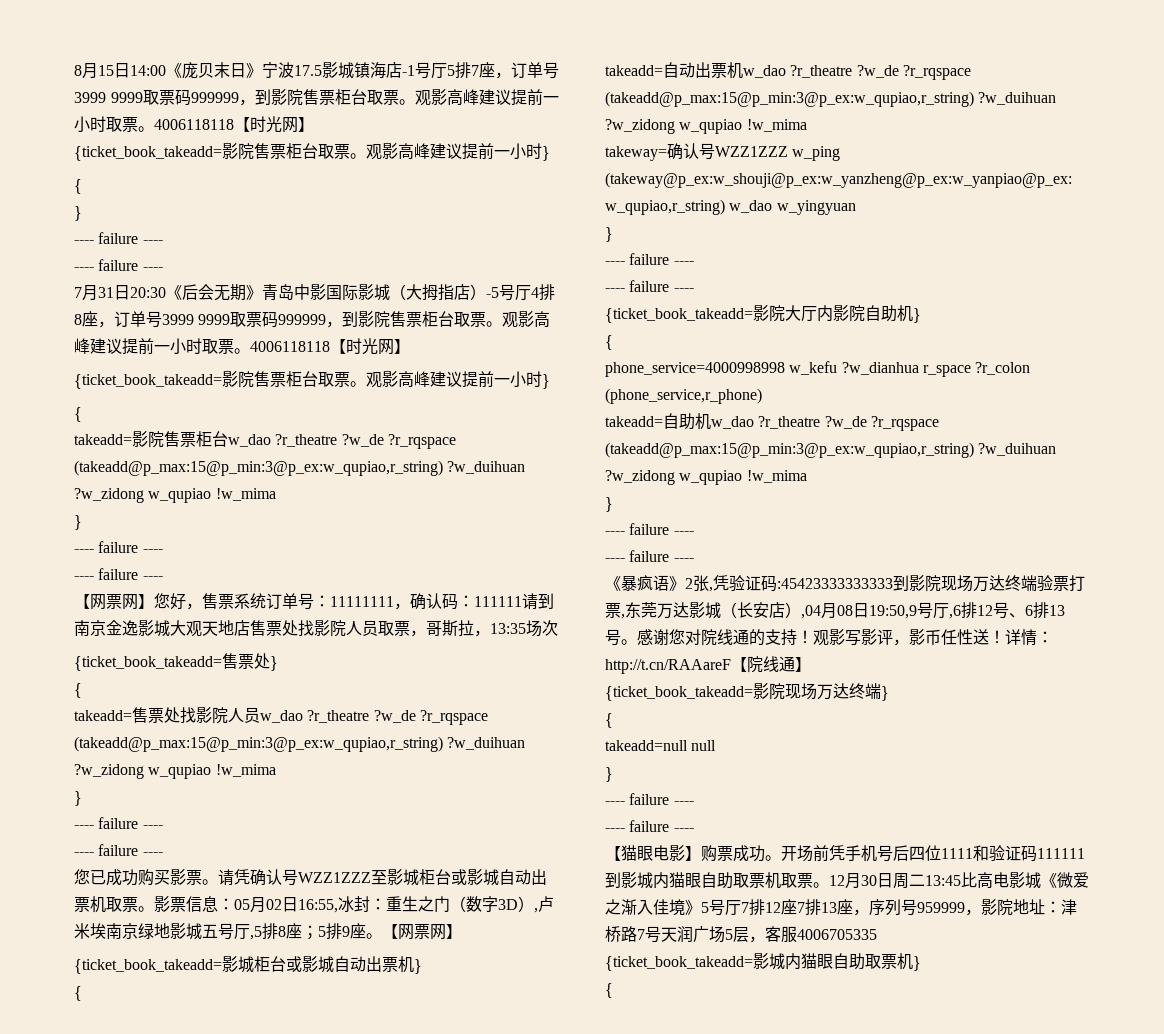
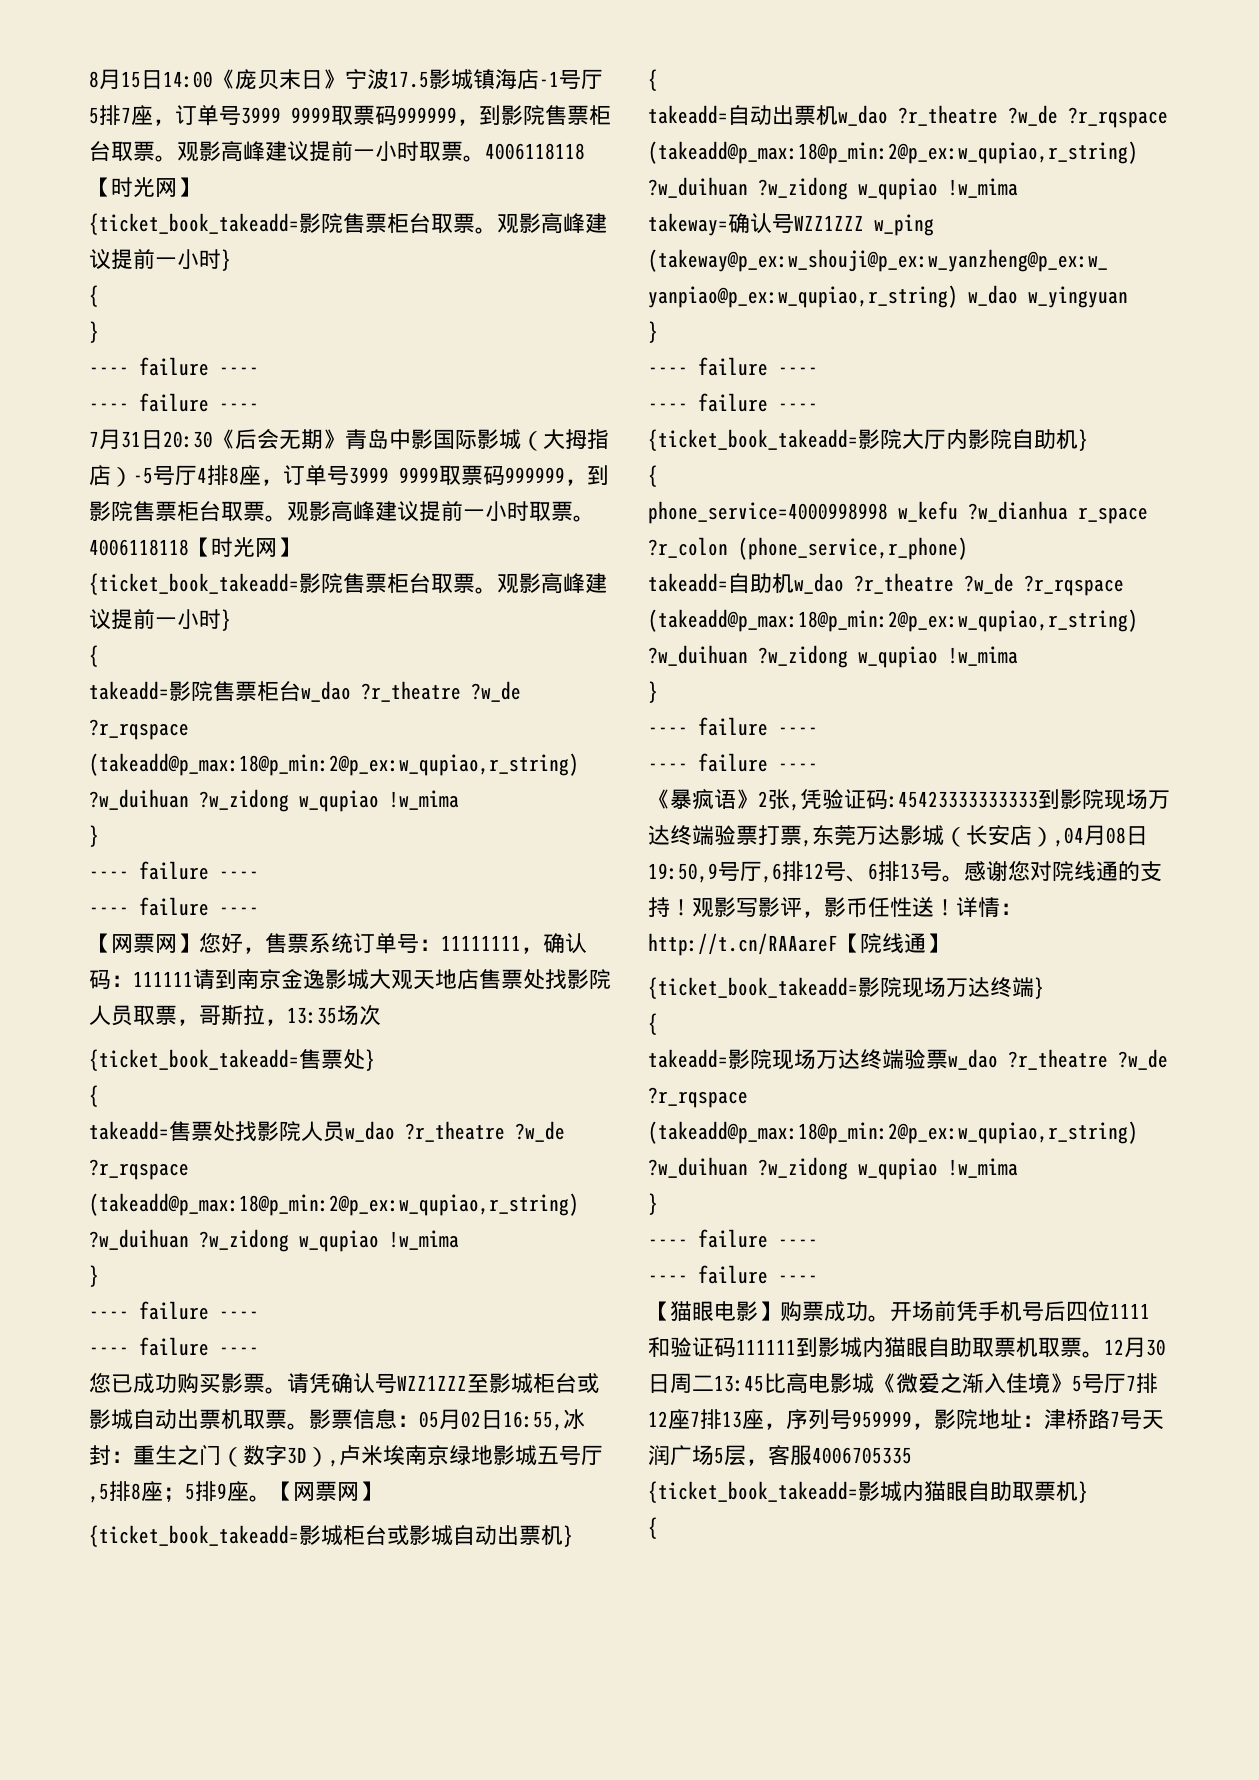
- takeadd=影院售票柜台w_dao ?r_theatre ?w_de ?r_rqspace (takeadd@p_max:15@p_min:3@p_ex:w_qupiao,r_string) ?w_duihuan ?w_zidong w_qupiao !w_mima
+ takeadd=影院售票柜台w_dao ?r_theatre ?w_de ?r_rqspace (takeadd@p_max:18@p_min:2@p_ex:w_qupiao,r_string) ?w_duihuan ?w_zidong w_qupiao !w_mima
- takeadd=售票处找影院人员w_dao ?r_theatre ?w_de ?r_rqspace (takeadd@p_max:15@p_min:3@p_ex:w_qupiao,r_string) ?w_duihuan ?w_zidong w_qupiao !w_mima
+ takeadd=售票处找影院人员w_dao ?r_theatre ?w_de ?r_rqspace (takeadd@p_max:18@p_min:2@p_ex:w_qupiao,r_string) ?w_duihuan ?w_zidong w_qupiao !w_mima
- takeadd=自动出票机w_dao ?r_theatre ?w_de ?r_rqspace (takeadd@p_max:15@p_min:3@p_ex:w_qupiao,r_string) ?w_duihuan ?w_zidong w_qupiao !w_mima
+ takeadd=自动出票机w_dao ?r_theatre ?w_de ?r_rqspace (takeadd@p_max:18@p_min:2@p_ex:w_qupiao,r_string) ?w_duihuan ?w_zidong w_qupiao !w_mima
- takeadd=自助机w_dao ?r_theatre ?w_de ?r_rqspace (takeadd@p_max:15@p_min:3@p_ex:w_qupiao,r_string) ?w_duihuan ?w_zidong w_qupiao !w_mima
+ takeadd=自助机w_dao ?r_theatre ?w_de ?r_rqspace (takeadd@p_max:18@p_min:2@p_ex:w_qupiao,r_string) ?w_duihuan ?w_zidong w_qupiao !w_mima
- takeadd=null null
+ takeadd=影院现场万达终端验票w_dao ?r_theatre ?w_de ?r_rqspace (takeadd@p_max:18@p_min:2@p_ex:w_qupiao,r_string) ?w_duihuan ?w_zidong w_qupiao !w_mima

